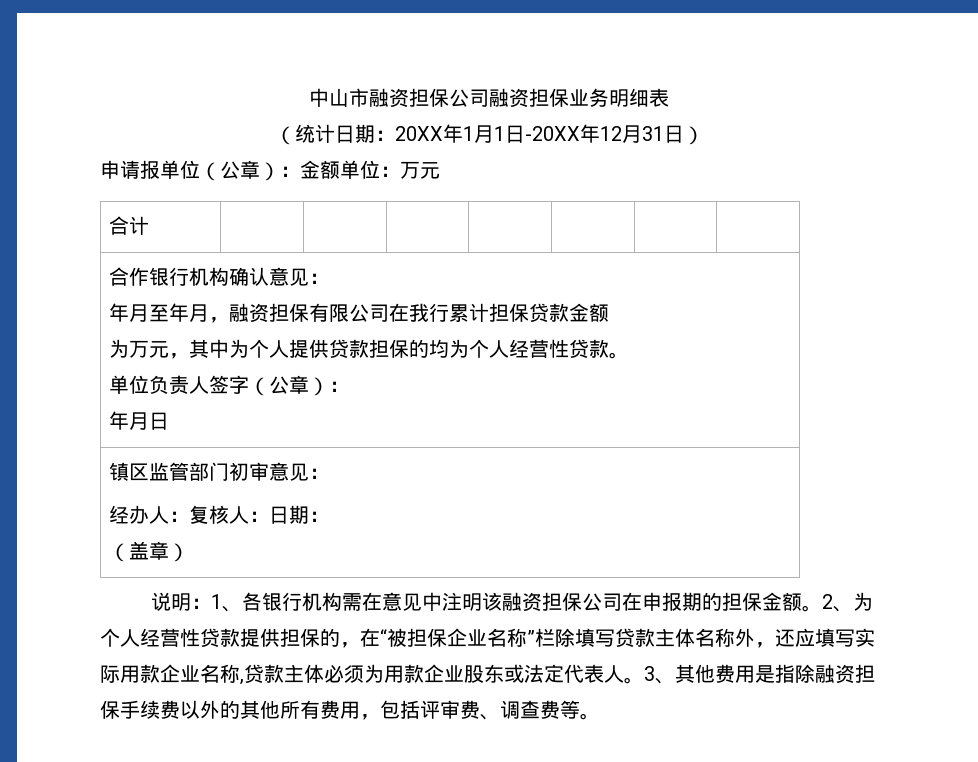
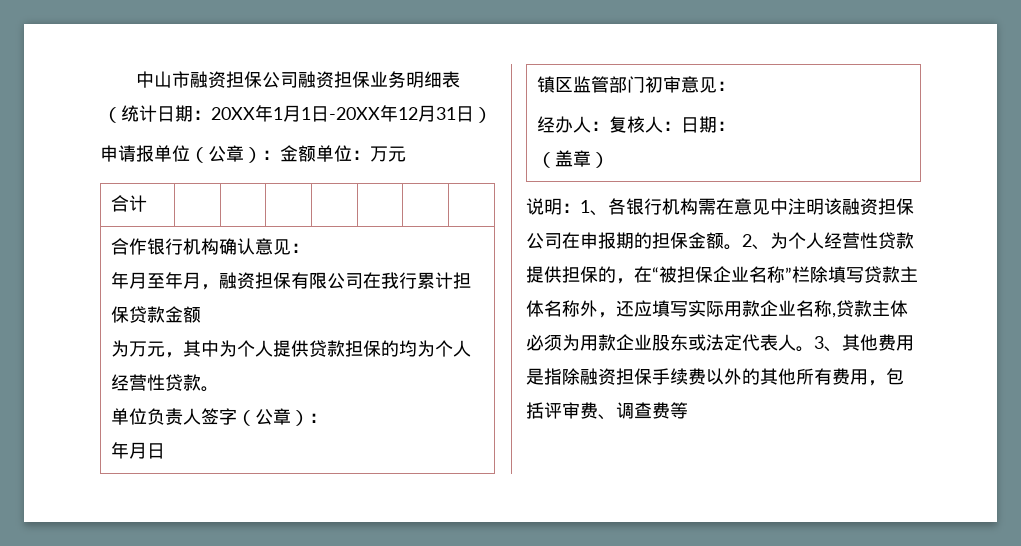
- 3、其他费用是指除融资担保手续费以外的其他所有费用，包括评审费、调查费等。
+ 3、其他费用是指除融资担保手续费以外的其他所有费用，包括评审费、调查费等

